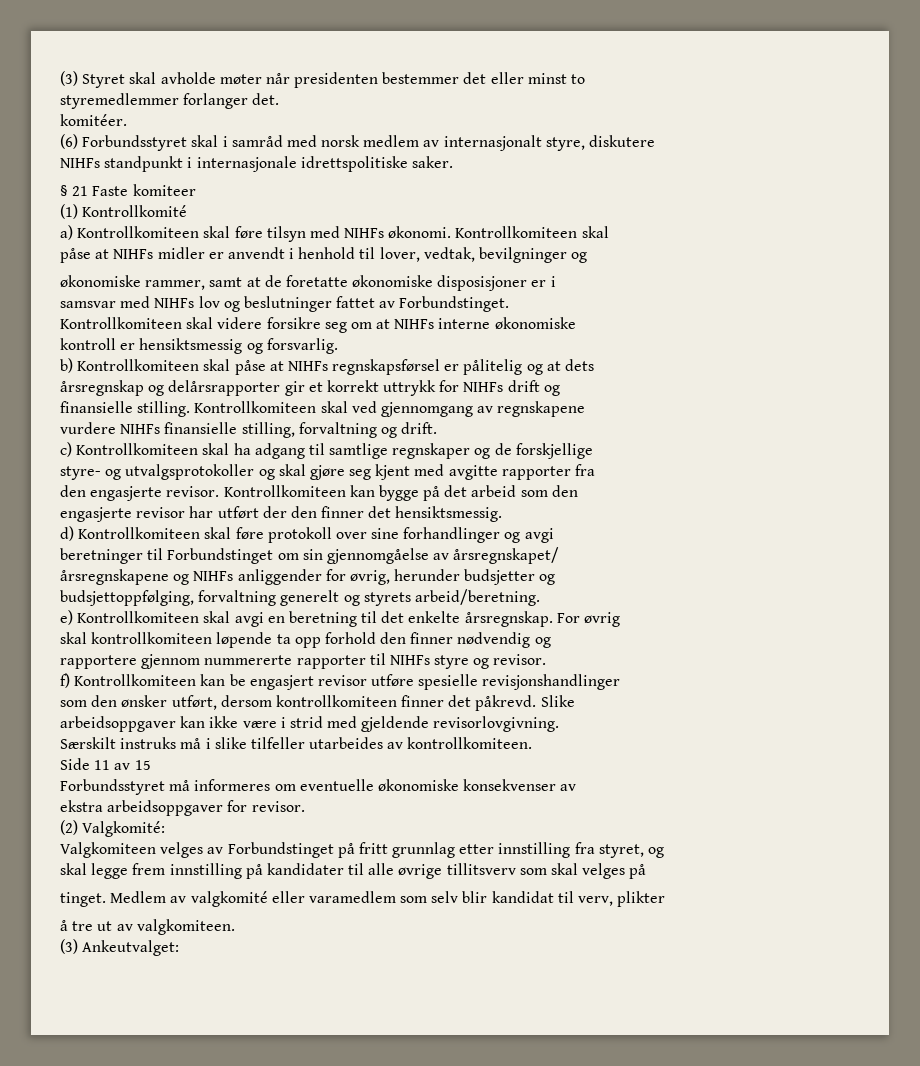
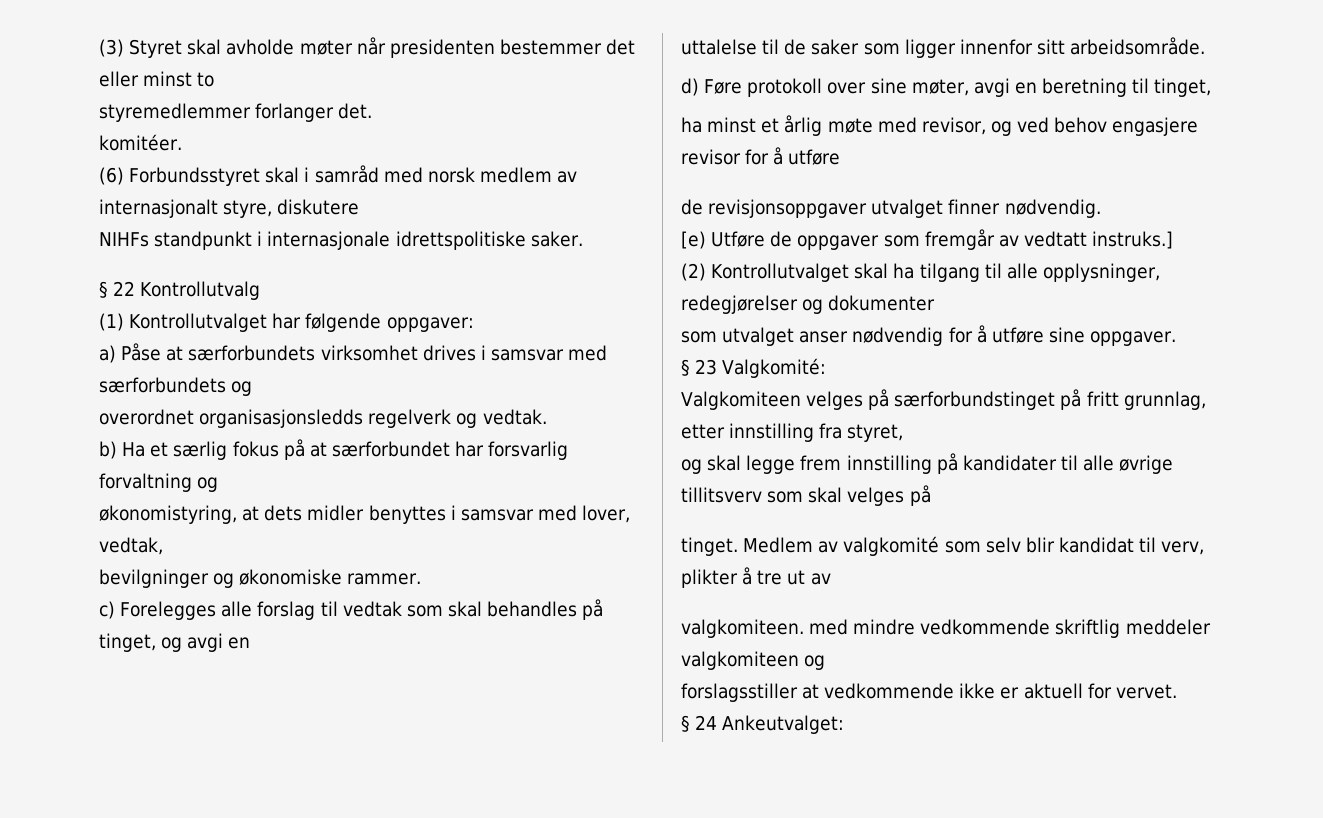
- § 21 Faste komiteer
- (1) Kontrollkomité
- a) Kontrollkomiteen skal føre tilsyn med NIHFs økonomi. Kontrollkomiteen skal
- påse at NIHFs midler er anvendt i henhold til lover, vedtak, bevilgninger og
- økonomiske rammer, samt at de foretatte økonomiske disposisjoner er i
- samsvar med NIHFs lov og beslutninger fattet av Forbundstinget.
- Kontrollkomiteen skal videre forsikre seg om at NIHFs interne økonomiske
- kontroll er hensiktsmessig og forsvarlig.
- b) Kontrollkomiteen skal påse at NIHFs regnskapsførsel er pålitelig og at dets
- årsregnskap og delårsrapporter gir et korrekt uttrykk for NIHFs drift og
- finansielle stilling. Kontrollkomiteen skal ved gjennomgang av regnskapene
- vurdere NIHFs finansielle stilling, forvaltning og drift.
- c) Kontrollkomiteen skal ha adgang til samtlige regnskaper og de forskjellige
- styre- og utvalgsprotokoller og skal gjøre seg kjent med avgitte rapporter fra
- den engasjerte revisor. Kontrollkomiteen kan bygge på det arbeid som den
- engasjerte revisor har utført der den finner det hensiktsmessig.
- d) Kontrollkomiteen skal føre protokoll over sine forhandlinger og avgi
- beretninger til Forbundstinget om sin gjennomgåelse av årsregnskapet/
- årsregnskapene og NIHFs anliggender for øvrig, herunder budsjetter og
- budsjettoppfølging, forvaltning generelt og styrets arbeid/beretning.
- e) Kontrollkomiteen skal avgi en beretning til det enkelte årsregnskap. For øvrig
- skal kontrollkomiteen løpende ta opp forhold den finner nødvendig og
- rapportere gjennom nummererte rapporter til NIHFs styre og revisor.
- f) Kontrollkomiteen kan be engasjert revisor utføre spesielle revisjonshandlinger
- som den ønsker utført, dersom kontrollkomiteen finner det påkrevd. Slike
- arbeidsoppgaver kan ikke være i strid med gjeldende revisorlovgivning.
- Særskilt instruks må i slike tilfeller utarbeides av kontrollkomiteen.
- Side 11 av 15
- Forbundsstyret må informeres om eventuelle økonomiske konsekvenser av
- ekstra arbeidsoppgaver for revisor.
- (2) Valgkomité:
+ § 22 Kontrollutvalg
+ (1) Kontrollutvalget har følgende oppgaver:
+ a) Påse at særforbundets virksomhet drives i samsvar med særforbundets og
+ overordnet organisasjonsledds regelverk og vedtak.
+ b) Ha et særlig fokus på at særforbundet har forsvarlig forvaltning og
+ økonomistyring, at dets midler benyttes i samsvar med lover, vedtak,
+ bevilgninger og økonomiske rammer.
+ c) Forelegges alle forslag til vedtak som skal behandles på tinget, og avgi en
+ uttalelse til de saker som ligger innenfor sitt arbeidsområde.
+ d) Føre protokoll over sine møter, avgi en beretning til tinget,
+ ha minst et årlig møte med revisor, og ved behov engasjere revisor for å utføre
+ de revisjonsoppgaver utvalget finner nødvendig.
+ [e) Utføre de oppgaver som fremgår av vedtatt instruks.]
+ (2) Kontrollutvalget skal ha tilgang til alle opplysninger, redegjørelser og dokumenter
+ som utvalget anser nødvendig for å utføre sine oppgaver.
+ § 23 Valgkomité:
- Valgkomiteen velges av Forbundstinget på fritt grunnlag etter innstilling fra styret, og
- skal legge frem innstilling på kandidater til alle øvrige tillitsverv som skal velges på
+ Valgkomiteen velges på særforbundstinget på fritt grunnlag, etter innstilling fra styret,
+ og skal legge frem innstilling på kandidater til alle øvrige tillitsverv som skal velges på
- Medlem av valgkomité eller varamedlem som selv blir kandidat til verv, plikter
- å tre ut av valgkomiteen.
- (3) Ankeutvalget:
+ Medlem av valgkomité som selv blir kandidat til verv, plikter å tre ut av
+ valgkomiteen. med mindre vedkommende skriftlig meddeler valgkomiteen og
+ forslagsstiller at vedkommende ikke er aktuell for vervet.
+ § 24 Ankeutvalget:

